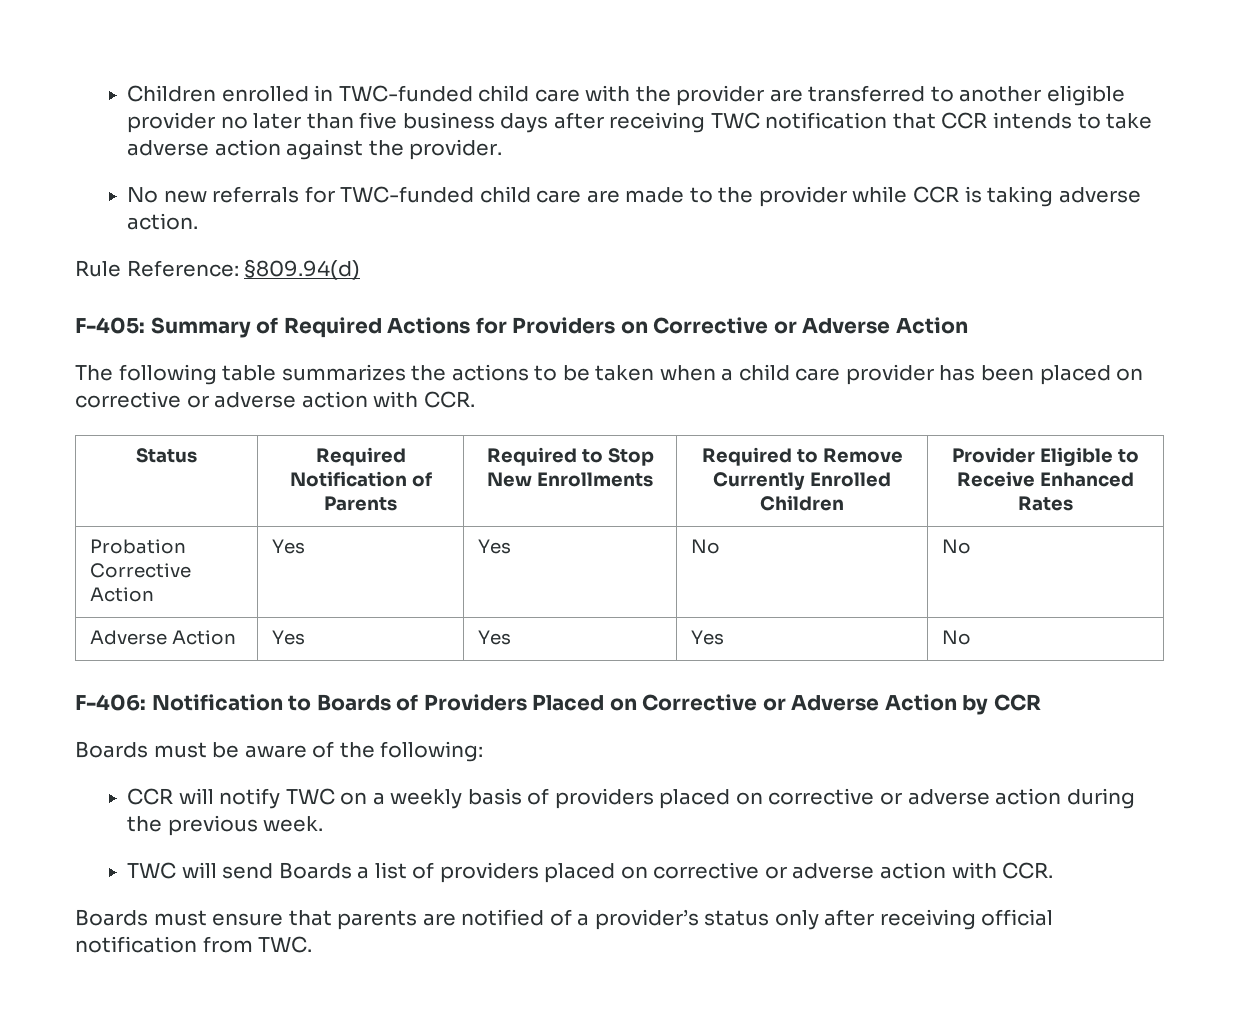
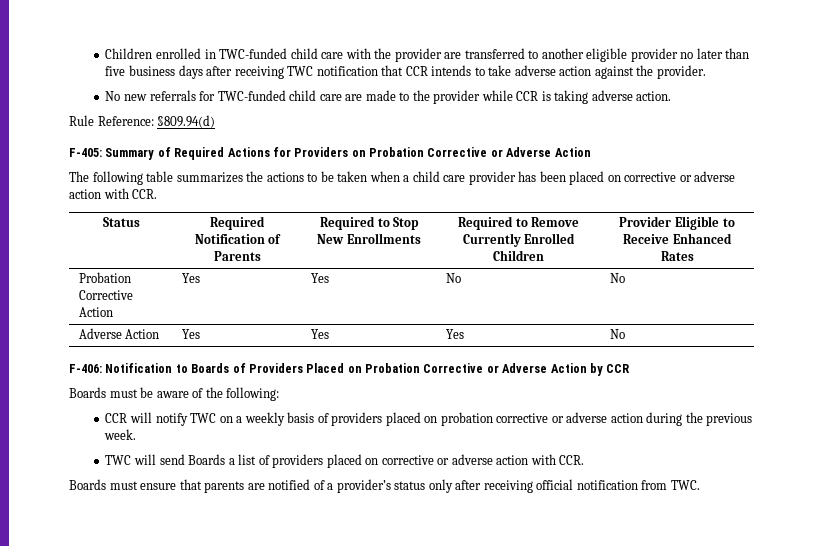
- F-405: Summary of Required Actions for Providers on Corrective or Adverse Action
+ F-405: Summary of Required Actions for Providers on Probation Corrective or Adverse Action
- F-406: Notification to Boards of Providers Placed on Corrective or Adverse Action by CCR
+ F-406: Notification to Boards of Providers Placed on Probation Corrective or Adverse Action by CCR
- CCR will notify TWC on a weekly basis of providers placed on corrective or adverse action during the previous week.
+ CCR will notify TWC on a weekly basis of providers placed on probation corrective or adverse action during the previous week.

